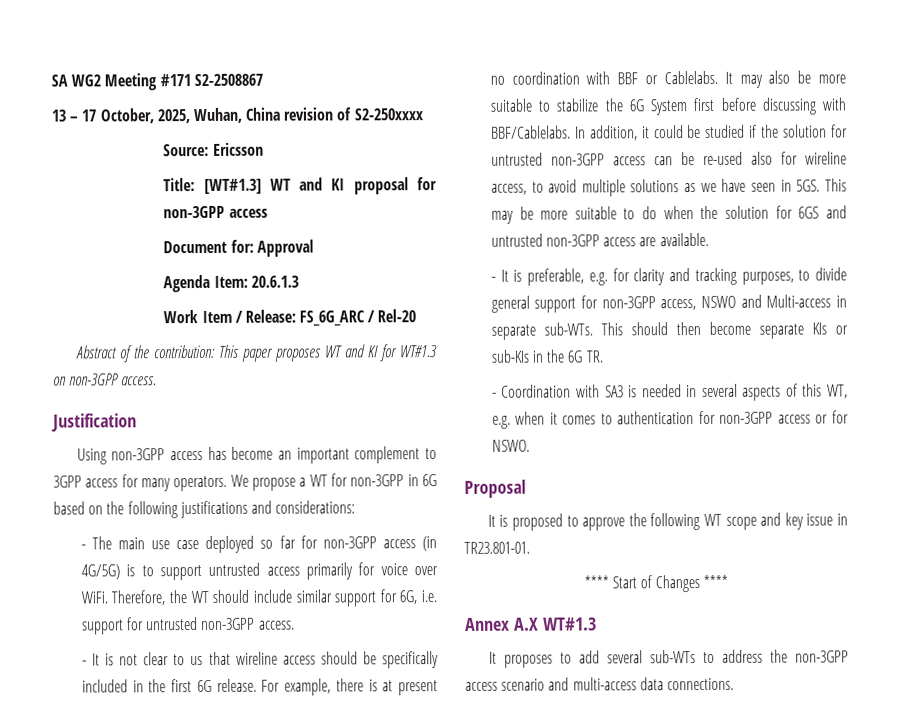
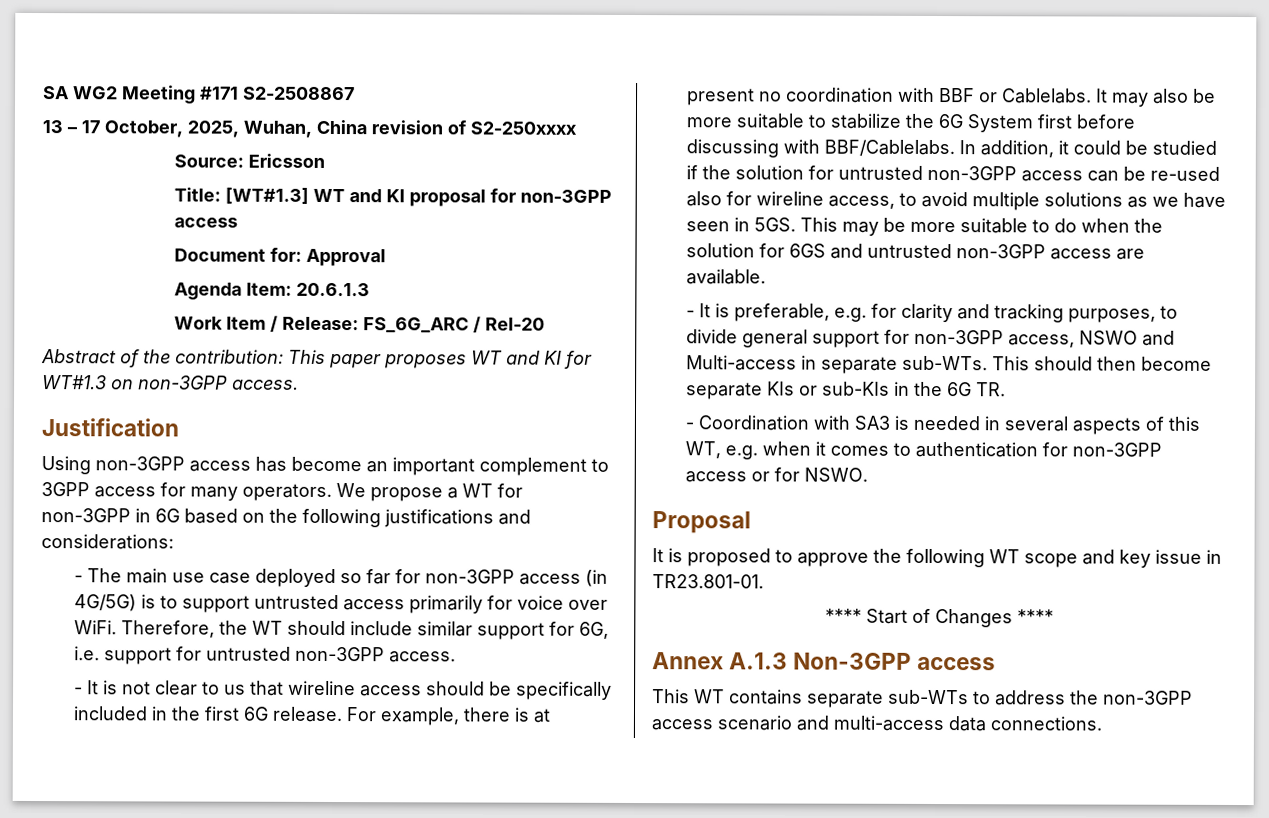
- Annex A.X WT#1.3
- It proposes to add several sub-WTs to address the non-3GPP access scenario and multi-access data connections.
+ Annex A.1.3 Non-3GPP access
+ This WT contains separate sub-WTs to address the non-3GPP access scenario and multi-access data connections.

